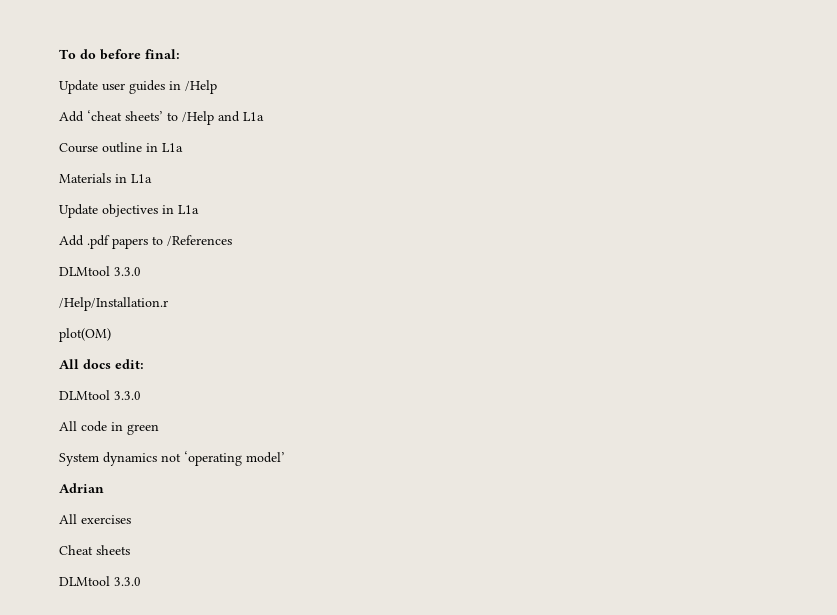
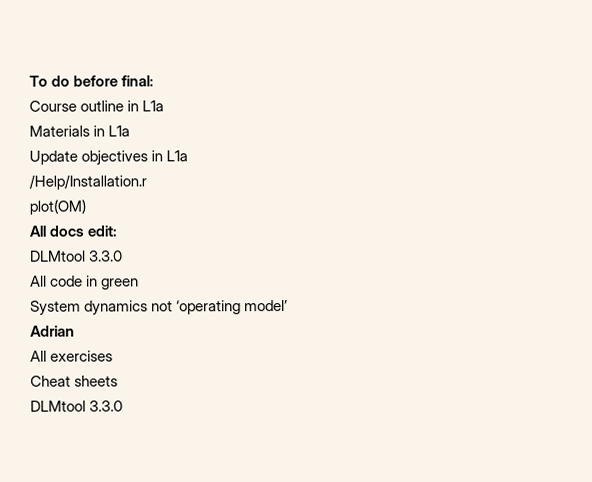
- Update user guides in /Help
- Add ‘cheat sheets’ to /Help and L1a
- Add .pdf papers to /References
- DLMtool 3.3.0

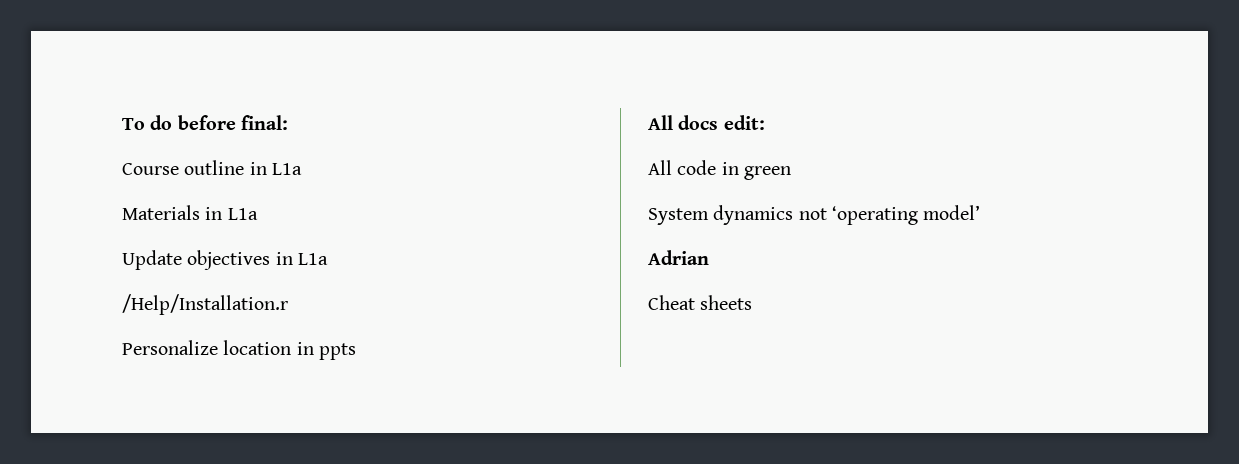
- plot(OM)
+ Personalize location in ppts
  All docs edit:
- DLMtool 3.3.0
- All exercises
  Cheat sheets
- DLMtool 3.3.0

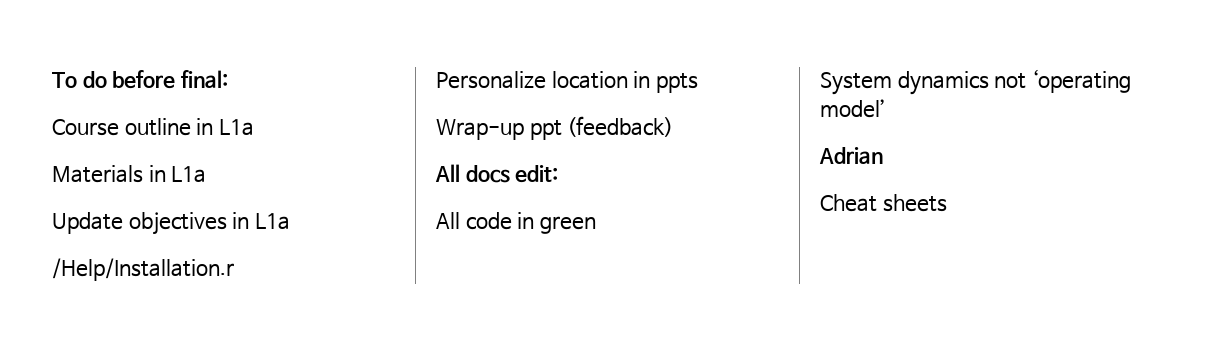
+ Wrap-up ppt (feedback)

